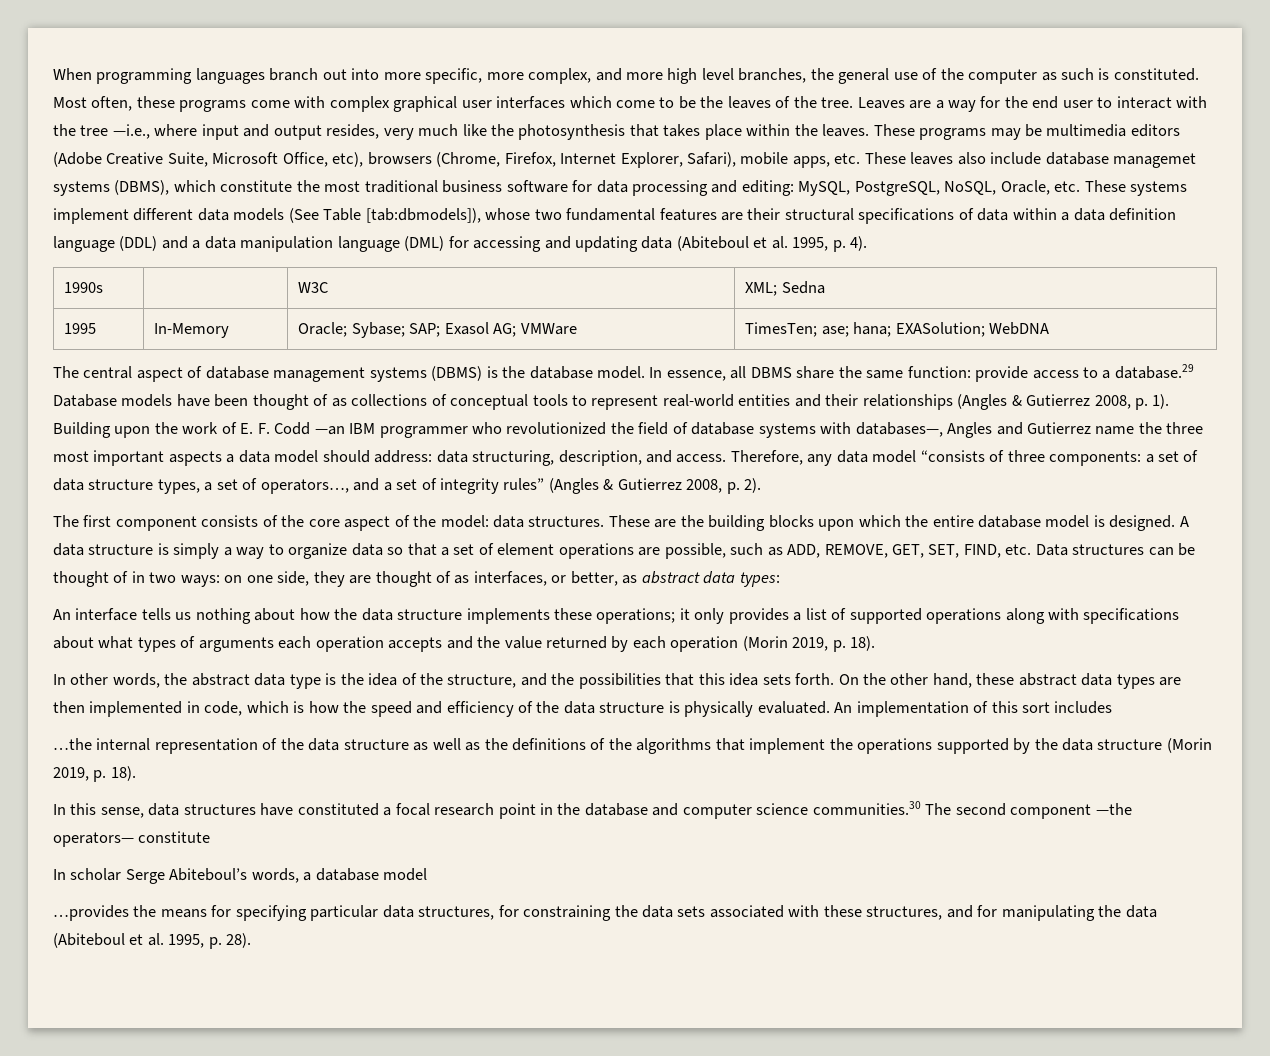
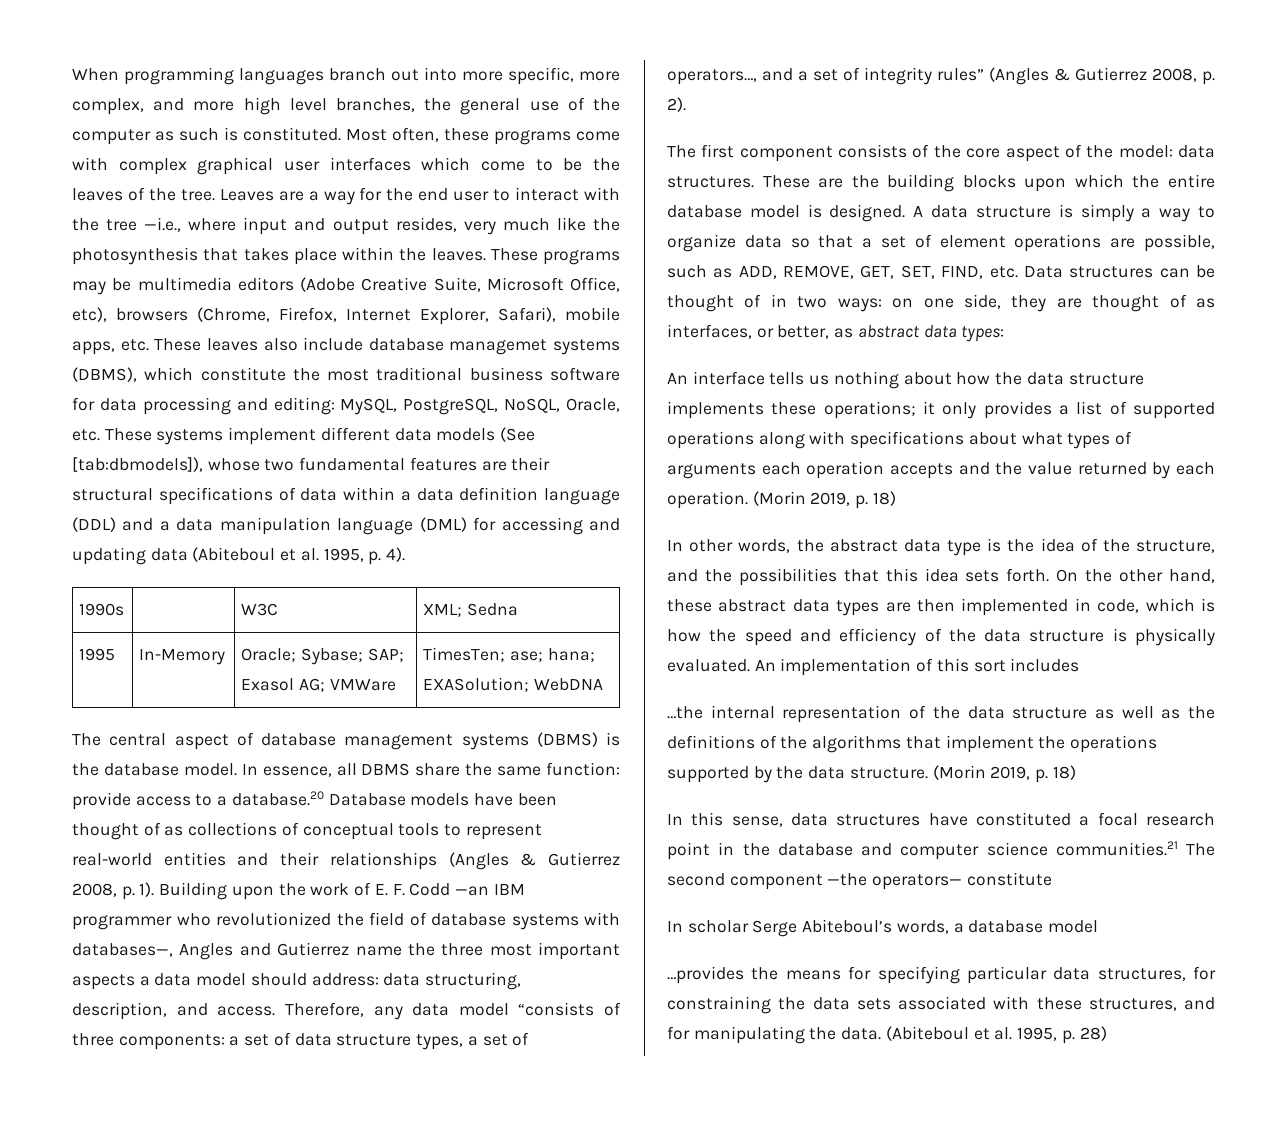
- MySQL, PostgreSQL, NoSQL, Oracle, etc. These systems implement different data models (See Table [tab:dbmodels]), whose two fundamental features are their structural specifications of data within a data definition language (DDL) and a data manipulation language (DML) for accessing and updating data (Abiteboul et al. 1995, p. 4).
+ MySQL, PostgreSQL, NoSQL, Oracle, etc. These systems implement different data models (See [tab:dbmodels]), whose two fundamental features are their structural specifications of data within a data definition language (DDL) and a data manipulation language (DML) for accessing and updating data (Abiteboul et al. 1995, p. 4).
- In essence, all DBMS share the same function: provide access to a database.29 Database models have been thought of as collections of conceptual tools to represent real-world entities and their relationships (Angles & Gutierrez 2008, p. 1).
+ In essence, all DBMS share the same function: provide access to a database.20 Database models have been thought of as collections of conceptual tools to represent real-world entities and their relationships (Angles & Gutierrez 2008, p. 1).
- An interface tells us nothing about how the data structure implements these operations; it only provides a list of supported operations along with specifications about what types of arguments each operation accepts and the value returned by each operation (Morin 2019, p. 18).
+ An interface tells us nothing about how the data structure implements these operations; it only provides a list of supported operations along with specifications about what types of arguments each operation accepts and the value returned by each operation. (Morin 2019, p. 18)
- …the internal representation of the data structure as well as the definitions of the algorithms that implement the operations supported by the data structure (Morin 2019, p. 18).
+ …the internal representation of the data structure as well as the definitions of the algorithms that implement the operations supported by the data structure. (Morin 2019, p. 18)
- In this sense, data structures have constituted a focal research point in the database and computer science communities.30 The second component —the operators— constitute
+ In this sense, data structures have constituted a focal research point in the database and computer science communities.21 The second component —the operators— constitute
- …provides the means for specifying particular data structures, for constraining the data sets associated with these structures, and for manipulating the data (Abiteboul et al. 1995, p. 28).
+ …provides the means for specifying particular data structures, for constraining the data sets associated with these structures, and for manipulating the data. (Abiteboul et al. 1995, p. 28)

